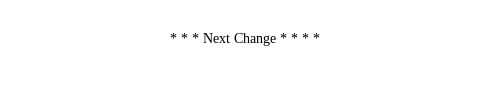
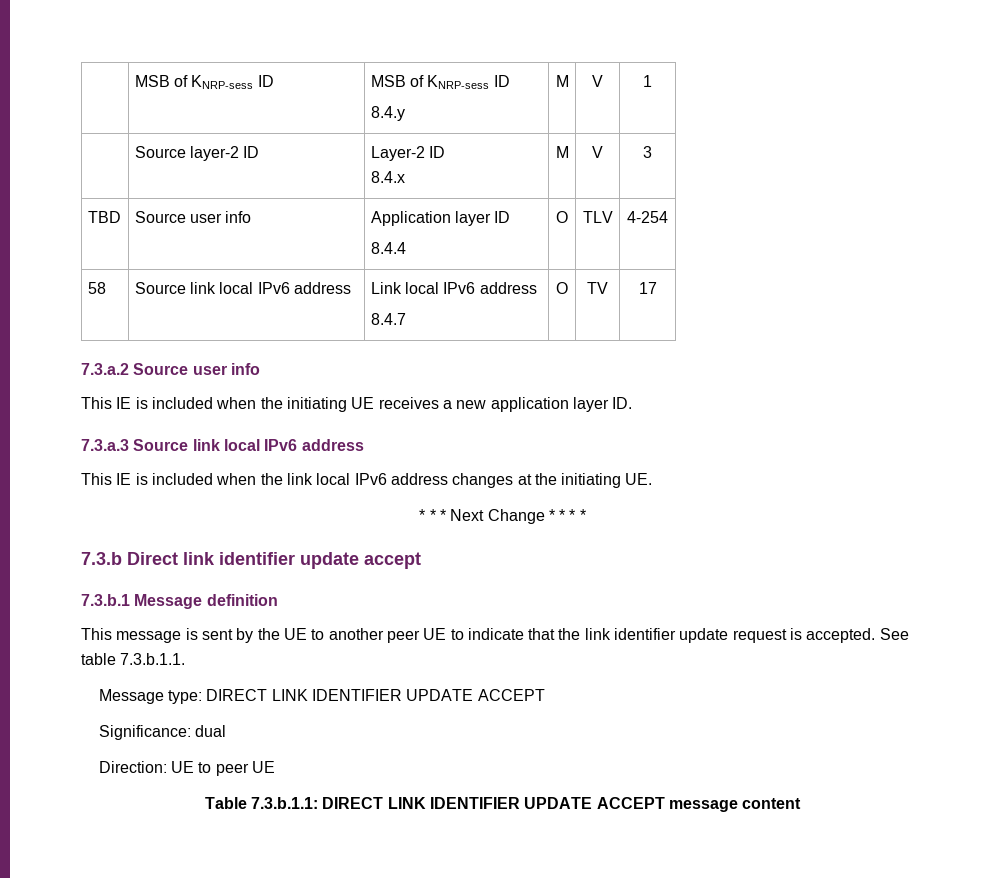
+ | MSB of KNRP-sess ID | MSB of KNRP-sess ID
+ 8.4.y | M | V | 1
+ | Source layer-2 ID | Layer-2 ID
+ 8.4.x | M | V | 3
+ TBD | Source user info | Application layer ID
+ 8.4.4 | O | TLV | 4-254
+ 58 | Source link local IPv6 address | Link local IPv6 address
+ 8.4.7 | O | TV | 17
+ 7.3.a.2 Source user info
+ This IE is included when the initiating UE receives a new application layer ID.
+ 7.3.a.3 Source link local IPv6 address
+ This IE is included when the link local IPv6 address changes at the initiating UE.
+ 7.3.b Direct link identifier update accept
+ 7.3.b.1 Message definition
+ This message is sent by the UE to another peer UE to indicate that the link identifier update request is accepted. See table 7.3.b.1.1.
+ Message type: DIRECT LINK IDENTIFIER UPDATE ACCEPT
+ Significance: dual
+ Direction: UE to peer UE
+ Table 7.3.b.1.1: DIRECT LINK IDENTIFIER UPDATE ACCEPT message content

